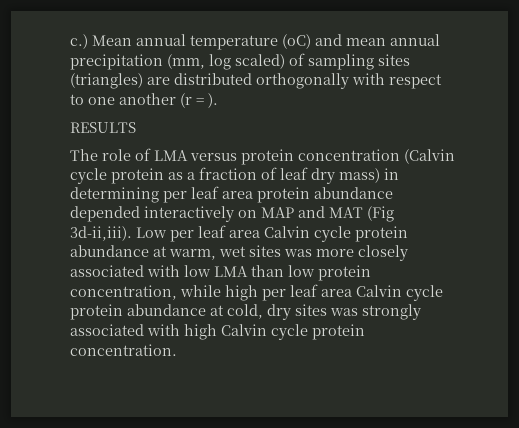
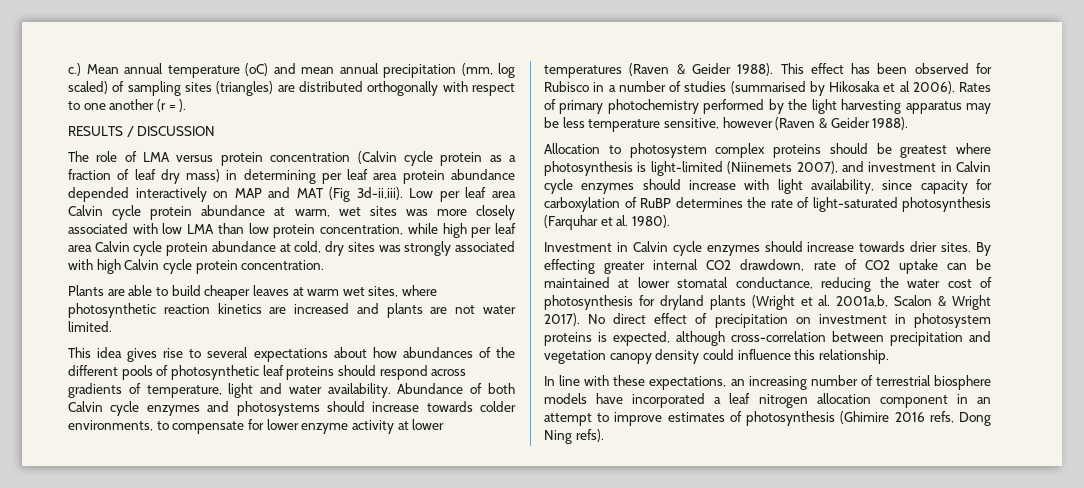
- RESULTS
+ RESULTS / DISCUSSION
+ Plants are able to build cheaper leaves at warm wet sites, where photosynthetic reaction kinetics are increased and plants are not water limited.
+ This idea gives rise to several expectations about how abundances of the different pools of photosynthetic leaf proteins should respond across gradients of temperature, light and water availability. Abundance of both Calvin cycle enzymes and photosystems should increase towards colder environments, to compensate for lower enzyme activity at lower temperatures (Raven & Geider 1988). This effect has been observed for Rubisco in a number of studies (summarised by Hikosaka et al 2006). Rates of primary photochemistry performed by the light harvesting apparatus may be less temperature sensitive, however (Raven & Geider 1988).
+ Allocation to photosystem complex proteins should be greatest where photosynthesis is light-limited (Niinemets 2007), and investment in Calvin cycle enzymes should increase with light availability, since capacity for carboxylation of RuBP determines the rate of light-saturated photosynthesis (Farquhar et al. 1980).
+ Investment in Calvin cycle enzymes should increase towards drier sites. By effecting greater internal CO2 drawdown, rate of CO2 uptake can be maintained at lower stomatal conductance, reducing the water cost of photosynthesis for dryland plants (Wright et al. 2001a,b, Scalon & Wright 2017). No direct effect of precipitation on investment in photosystem proteins is expected, although cross-correlation between precipitation and vegetation canopy density could influence this relationship.
+ In line with these expectations, an increasing number of terrestrial biosphere models have incorporated a leaf nitrogen allocation component in an attempt to improve estimates of photosynthesis (Ghimire 2016 refs, Dong Ning refs).

